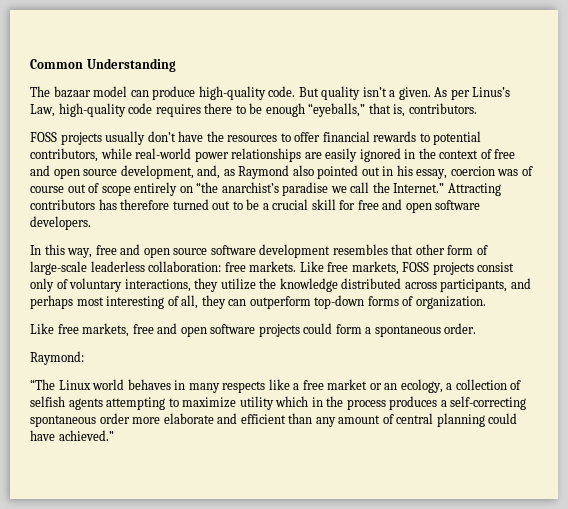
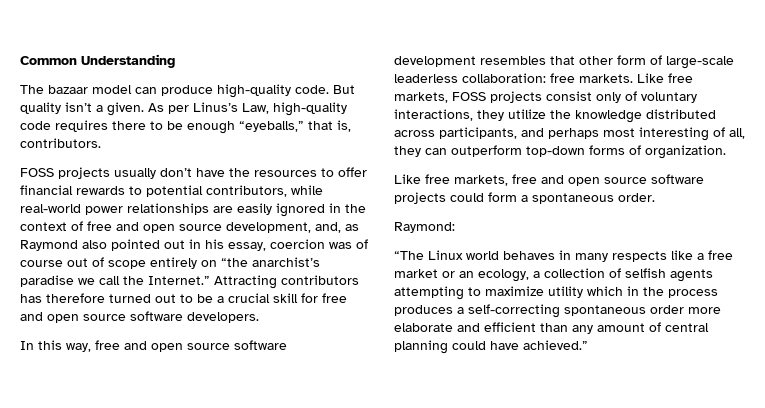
- Attracting contributors has therefore turned out to be a crucial skill for free and open software developers.
+ Attracting contributors has therefore turned out to be a crucial skill for free and open source software developers.
- Like free markets, free and open software projects could form a spontaneous order.
+ Like free markets, free and open source software projects could form a spontaneous order.

